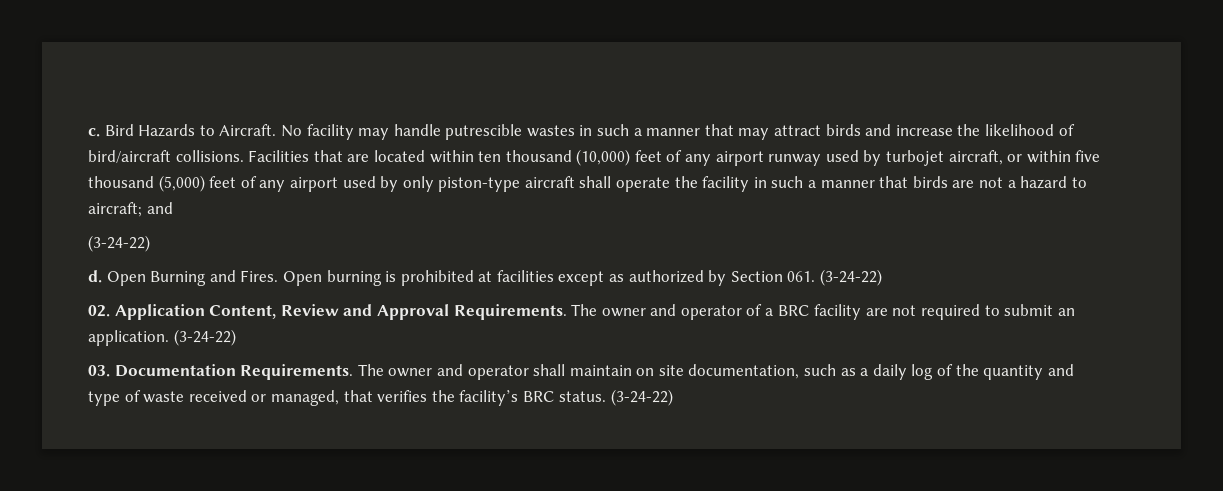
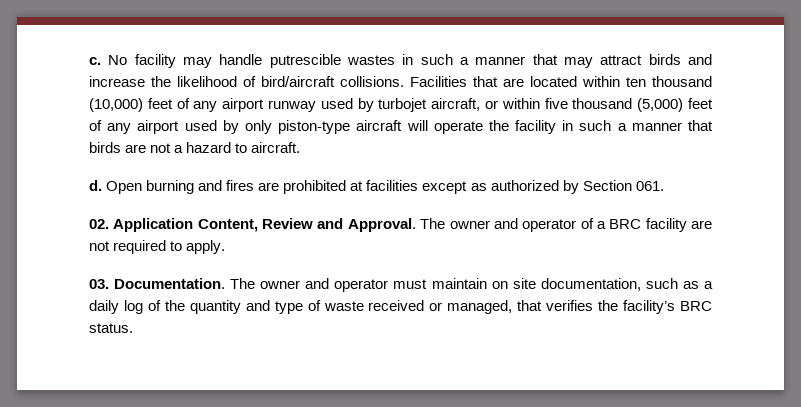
- Bird Hazards to Aircraft.
- Facilities that are located within ten thousand (10,000) feet of any airport runway used by turbojet aircraft, or within five thousand (5,000) feet of any airport used by only piston-type aircraft shall operate the facility in such a manner that birds are not a hazard to aircraft; and
- (3-24-22)
+ Facilities that are located within ten thousand (10,000) feet of any airport runway used by turbojet aircraft, or within five thousand (5,000) feet of any airport used by only piston-type aircraft will operate the facility in such a manner that birds are not a hazard to aircraft.
- Open Burning and Fires. Open burning is prohibited at facilities except as authorized by Section 061. (3-24-22)
+ Open burning and fires are prohibited at facilities except as authorized by Section 061.
- 02. Application Content, Review and Approval Requirements.
+ 02. Application Content, Review and Approval.
- The owner and operator of a BRC facility are not required to submit an application. (3-24-22)
+ The owner and operator of a BRC facility are not required to apply.
- 03. Documentation Requirements. The owner and operator shall maintain on site documentation, such as a daily log of the quantity and type of waste received or managed, that verifies the facility’s BRC status. (3-24-22)
+ 03. Documentation. The owner and operator must maintain on site documentation, such as a daily log of the quantity and type of waste received or managed, that verifies the facility’s BRC status.

